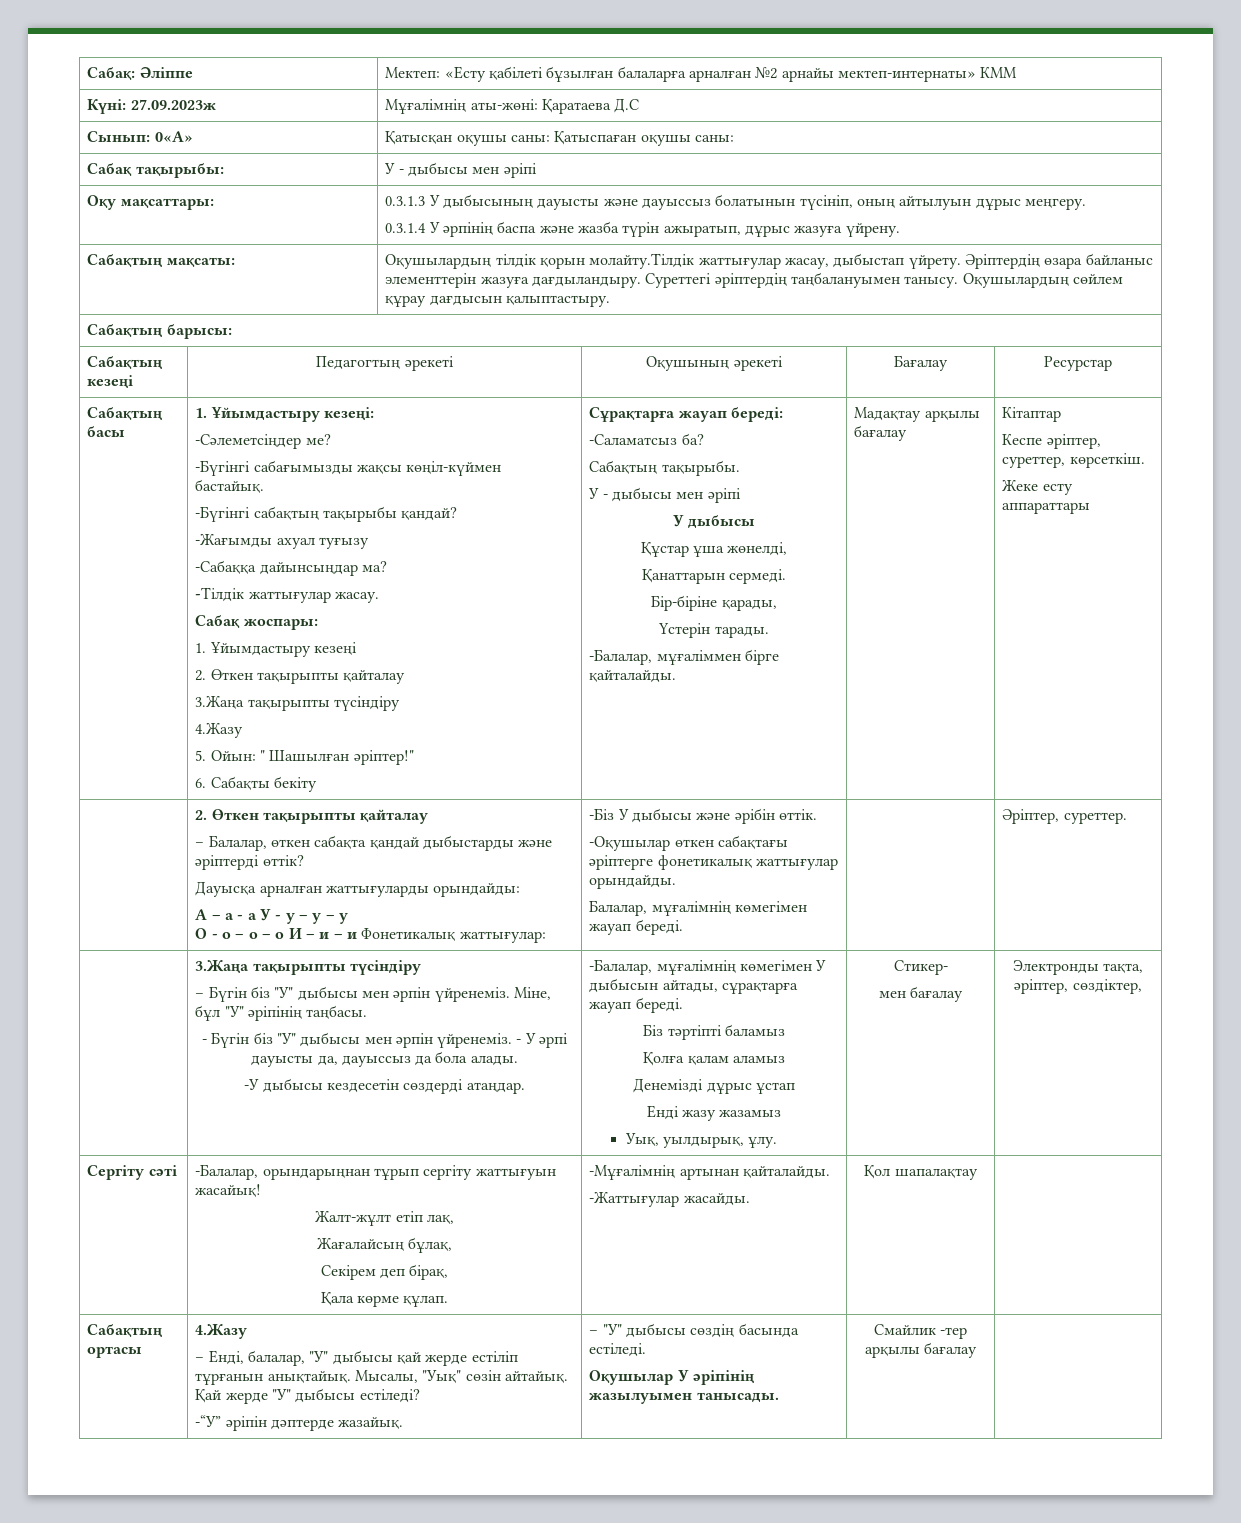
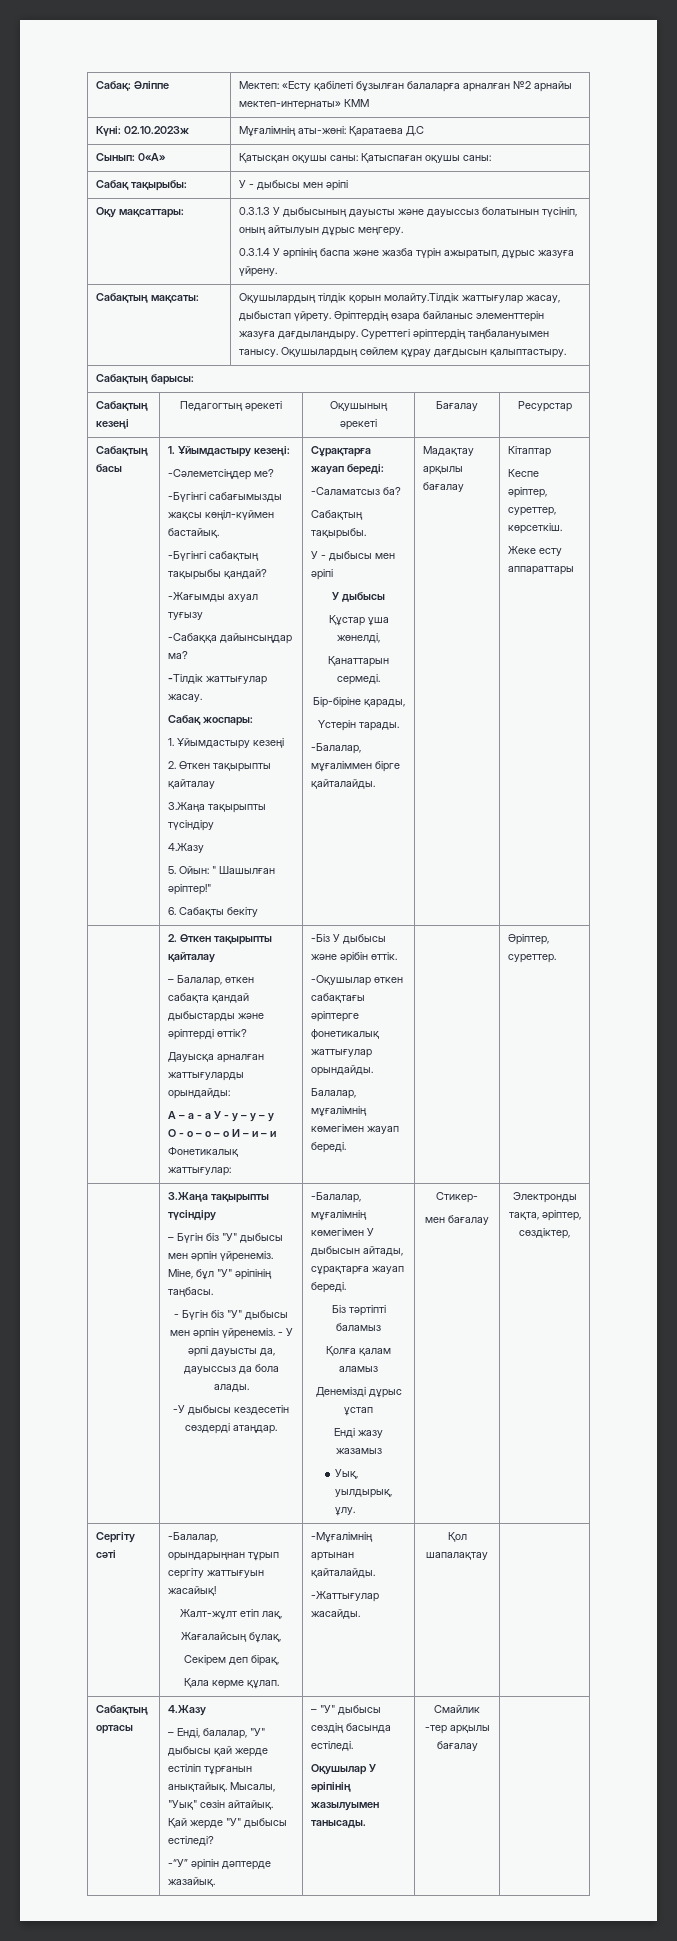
- Күні: 27.09.2023ж | Мұғалімнің аты-жөні: Қаратаева Д.С
+ Күні: 02.10.2023ж | Мұғалімнің аты-жөні: Қаратаева Д.С

